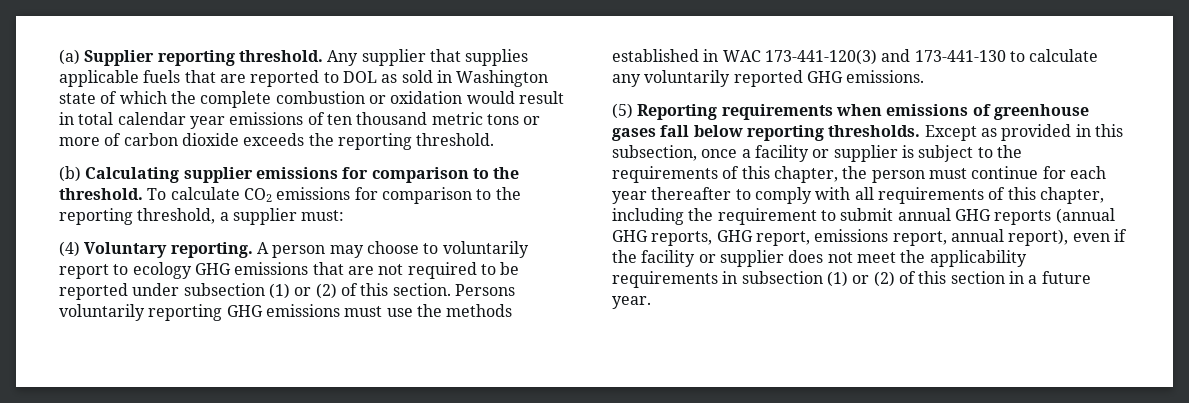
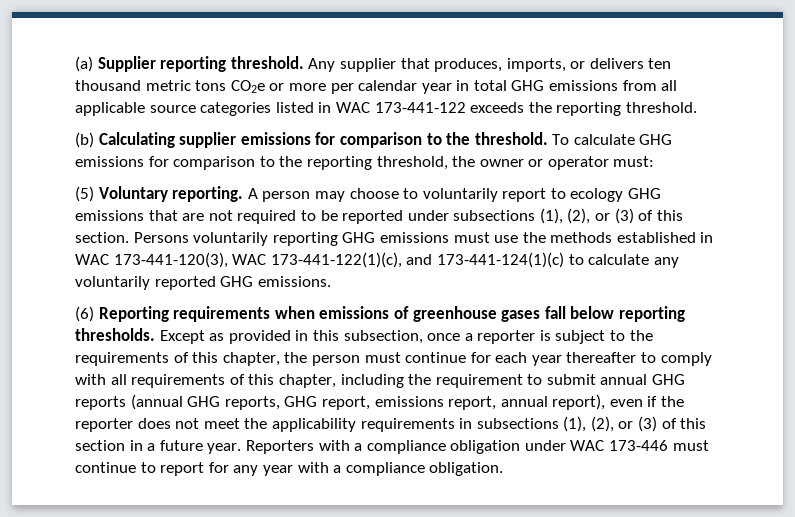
- Any supplier that supplies applicable fuels that are reported to DOL as sold in Washington state of which the complete combustion or oxidation would result in total calendar year emissions of ten thousand metric tons or more of carbon dioxide exceeds the reporting threshold.
+ Any supplier that produces, imports, or delivers ten thousand metric tons CO2e or more per calendar year in total GHG emissions from all applicable source categories listed in WAC 173-441-122 exceeds the reporting threshold.
- To calculate CO2 emissions for comparison to the reporting threshold, a supplier must:
+ To calculate GHG emissions for comparison to the reporting threshold, the owner or operator must:
- (4) Voluntary reporting.
+ (5) Voluntary reporting.
- A person may choose to voluntarily report to ecology GHG emissions that are not required to be reported under subsection (1) or (2) of this section.
+ A person may choose to voluntarily report to ecology GHG emissions that are not required to be reported under subsections (1), (2), or (3) of this section.
- Persons voluntarily reporting GHG emissions must use the methods established in WAC 173-441-120(3) and 173-441-130 to calculate any voluntarily reported GHG emissions.
+ Persons voluntarily reporting GHG emissions must use the methods established in WAC 173-441-120(3), WAC 173-441-122(1)(c), and 173-441-124(1)(c) to calculate any voluntarily reported GHG emissions.
- (5) Reporting requirements when emissions of greenhouse gases fall below reporting thresholds.
+ (6) Reporting requirements when emissions of greenhouse gases fall below reporting thresholds.
- Except as provided in this subsection, once a facility or supplier is subject to the requirements of this chapter, the person must continue for each year thereafter to comply with all requirements of this chapter, including the requirement to submit annual GHG reports (annual GHG reports, GHG report, emissions report, annual report), even if the facility or supplier does not meet the applicability requirements in subsection (1) or (2) of this section in a future year.
+ Except as provided in this subsection, once a reporter is subject to the requirements of this chapter, the person must continue for each year thereafter to comply with all requirements of this chapter, including the requirement to submit annual GHG reports (annual GHG reports, GHG report, emissions report, annual report), even if the reporter does not meet the applicability requirements in subsections (1), (2), or (3) of this section in a future year.
+ Reporters with a compliance obligation under WAC 173-446 must continue to report for any year with a compliance obligation.

